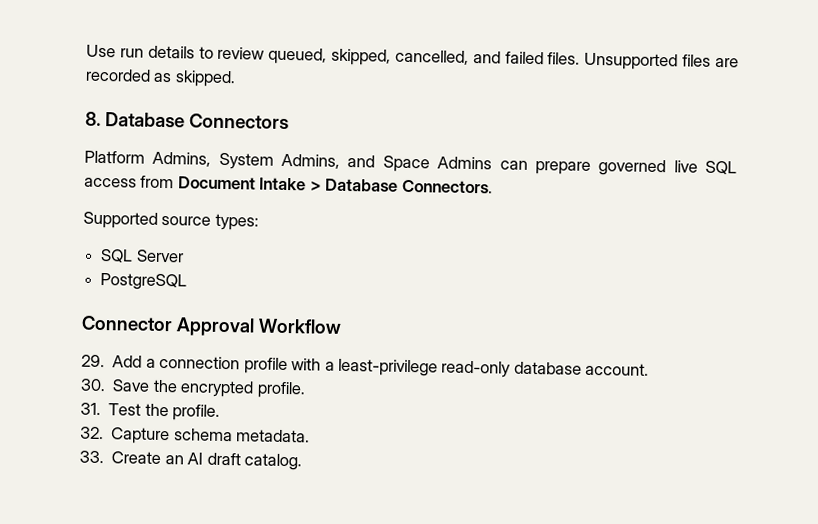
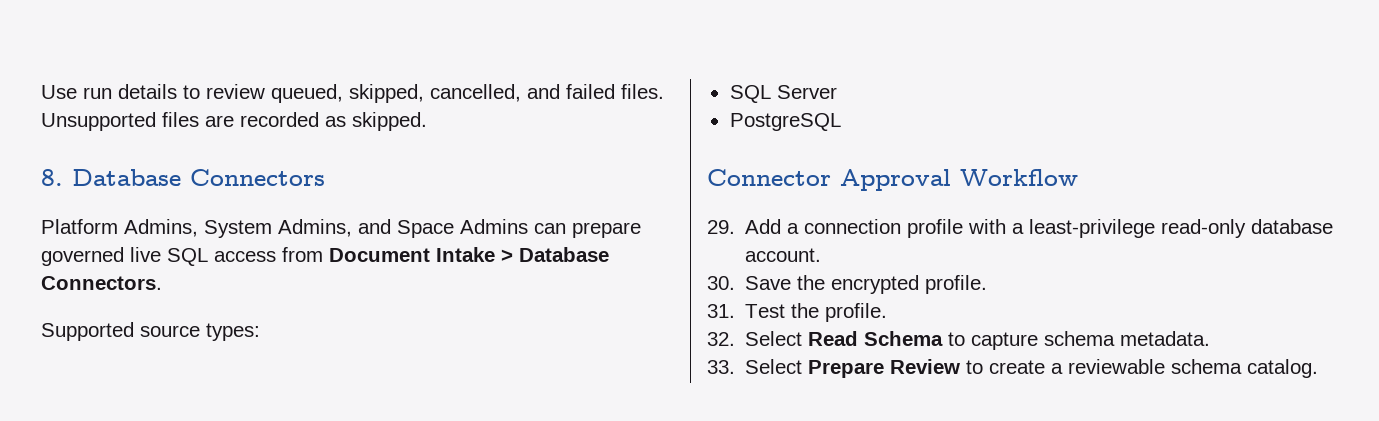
- 32. Capture schema metadata.
- 33. Create an AI draft catalog.
+ 32. Select Read Schema to capture schema metadata.
+ 33. Select Prepare Review to create a reviewable schema catalog.

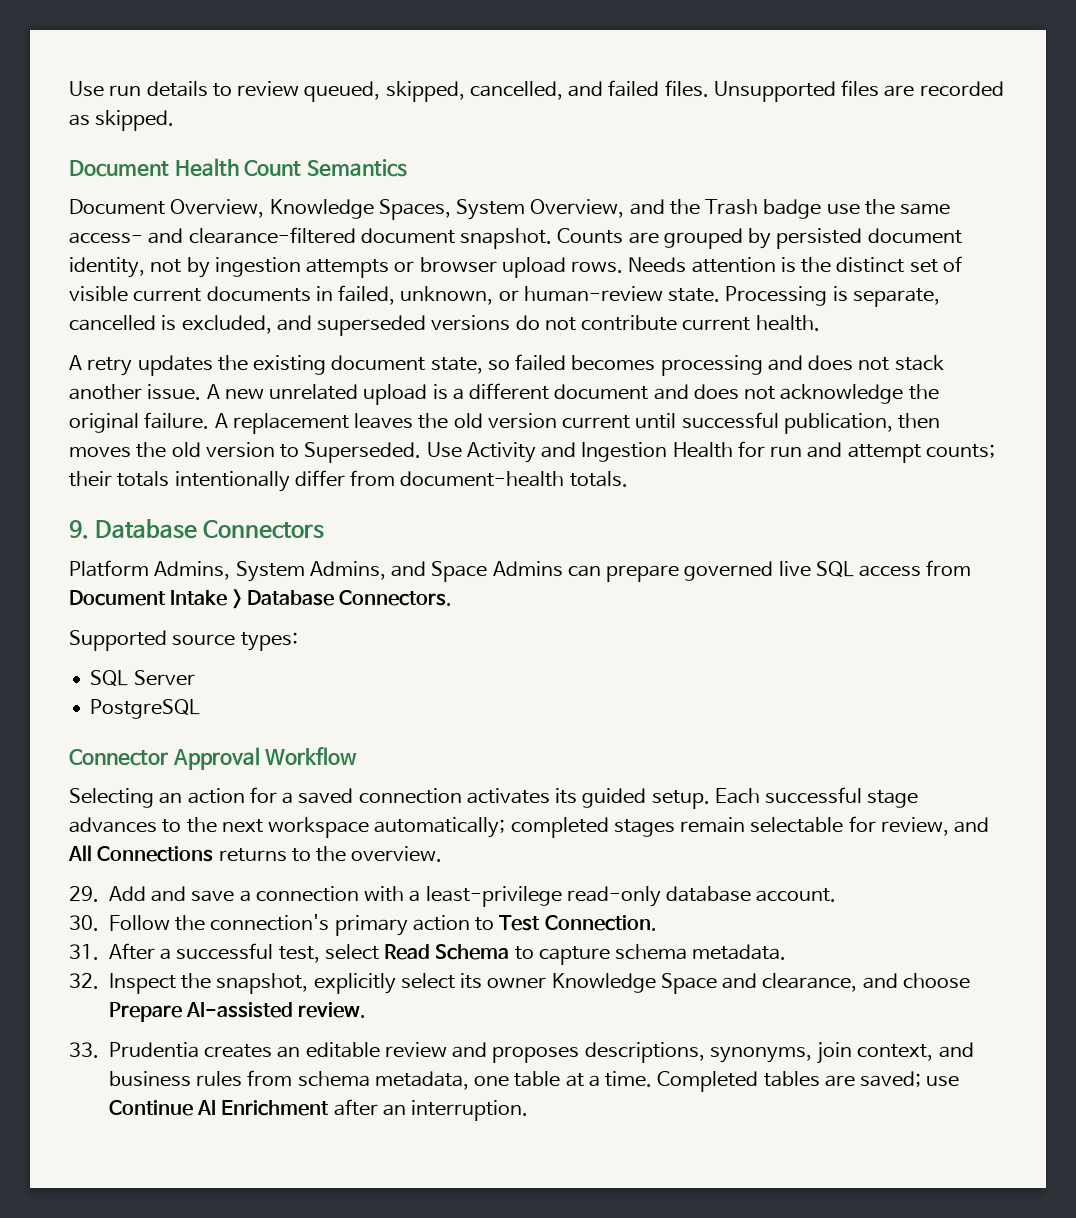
- 8. Database Connectors
+ Document Health Count Semantics
+ Document Overview, Knowledge Spaces, System Overview, and the Trash badge use the same access- and clearance-filtered document snapshot. Counts are grouped by persisted document identity, not by ingestion attempts or browser upload rows. Needs attention is the distinct set of visible current documents in failed, unknown, or human-review state. Processing is separate, cancelled is excluded, and superseded versions do not contribute current health.
+ A retry updates the existing document state, so failed becomes processing and does not stack another issue. A new unrelated upload is a different document and does not acknowledge the original failure. A replacement leaves the old version current until successful publication, then moves the old version to Superseded. Use Activity and Ingestion Health for run and attempt counts; their totals intentionally differ from document-health totals.
+ 9. Database Connectors
+ Selecting an action for a saved connection activates its guided setup. Each successful stage advances to the next workspace automatically; completed stages remain selectable for review, and All Connections returns to the overview.
- 29. Add a connection profile with a least-privilege read-only database account.
+ 29. Add and save a connection with a least-privilege read-only database account.
- 30. Save the encrypted profile.
- 31. Test the profile.
- 32. Select Read Schema to capture schema metadata.
+ 30. Follow the connection's primary action to Test Connection.
+ 31. After a successful test, select Read Schema to capture schema metadata.
- 33. Select Prepare Review to create a reviewable schema catalog.
+ 32. Inspect the snapshot, explicitly select its owner Knowledge Space and clearance, and choose Prepare AI-assisted review.
+ 33. Prudentia creates an editable review and proposes descriptions, synonyms, join context, and business rules from schema metadata, one table at a time. Completed tables are saved; use Continue AI Enrichment after an interruption.

